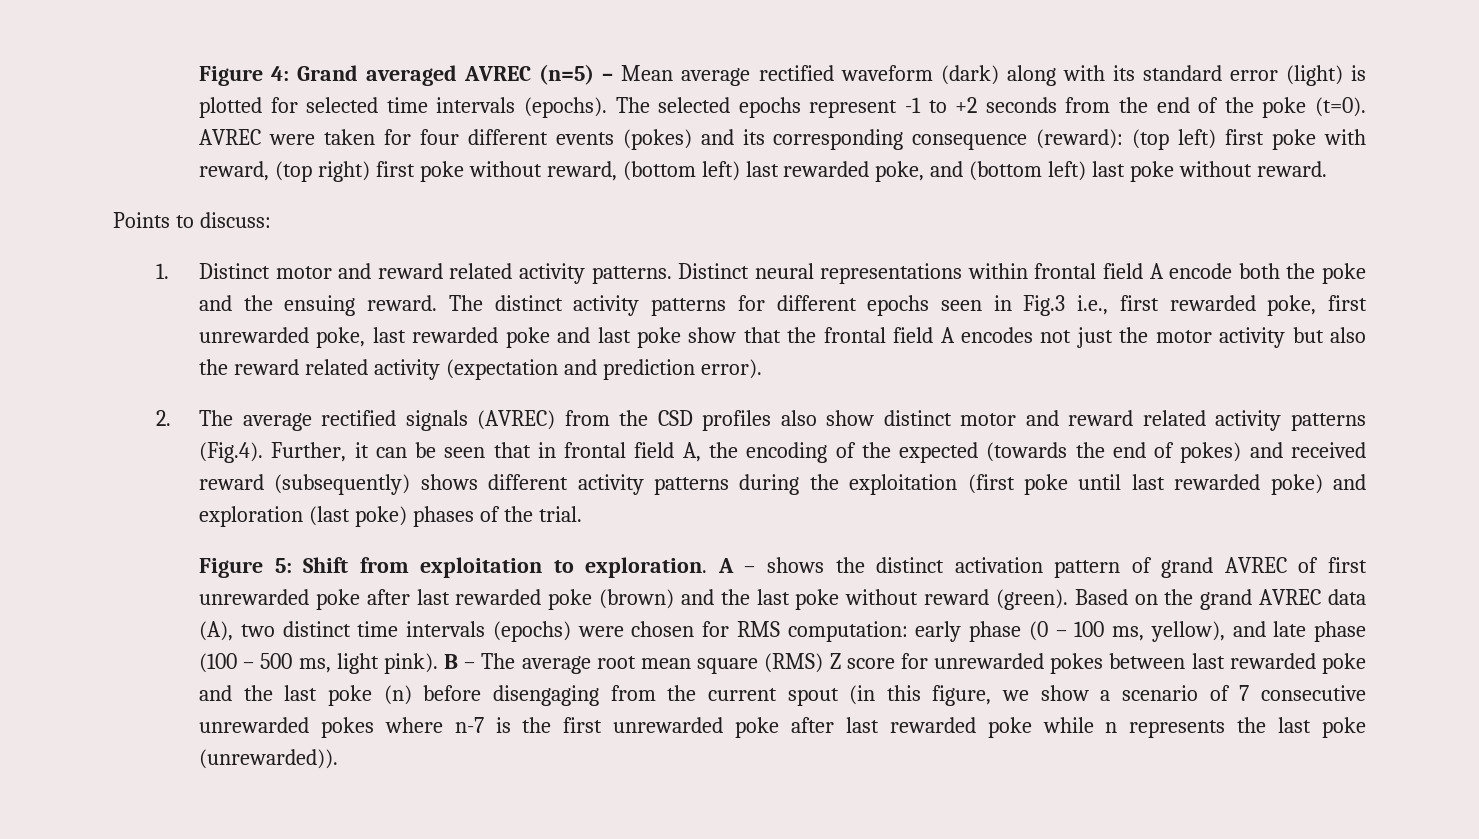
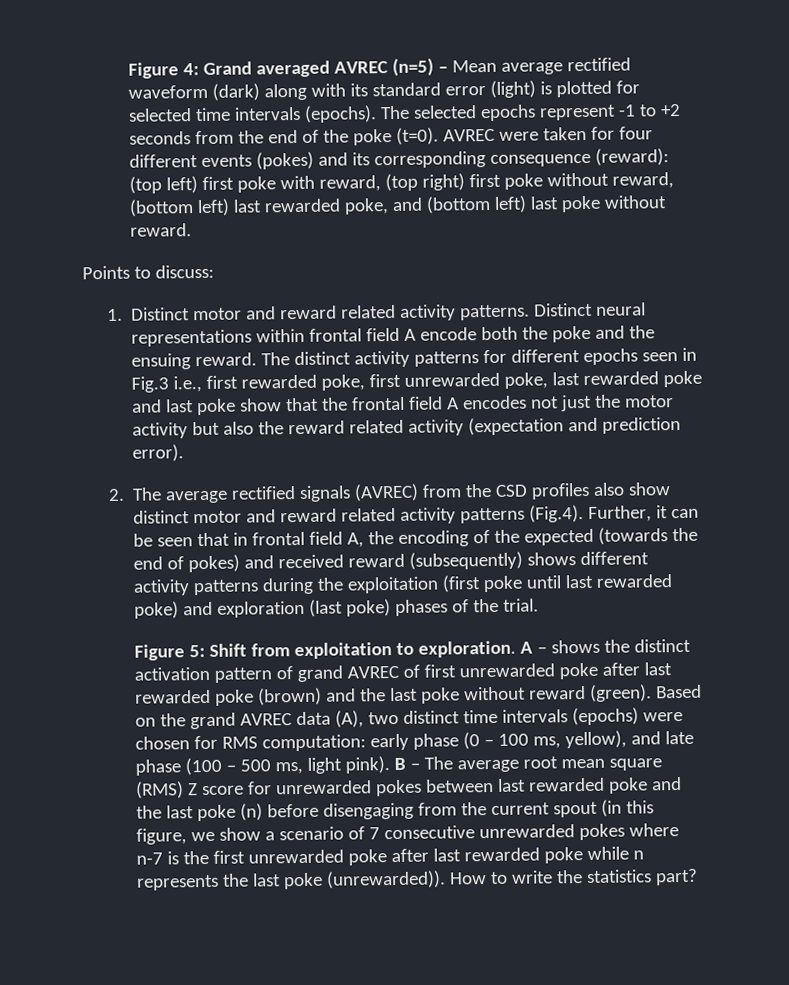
+ How to write the statistics part?

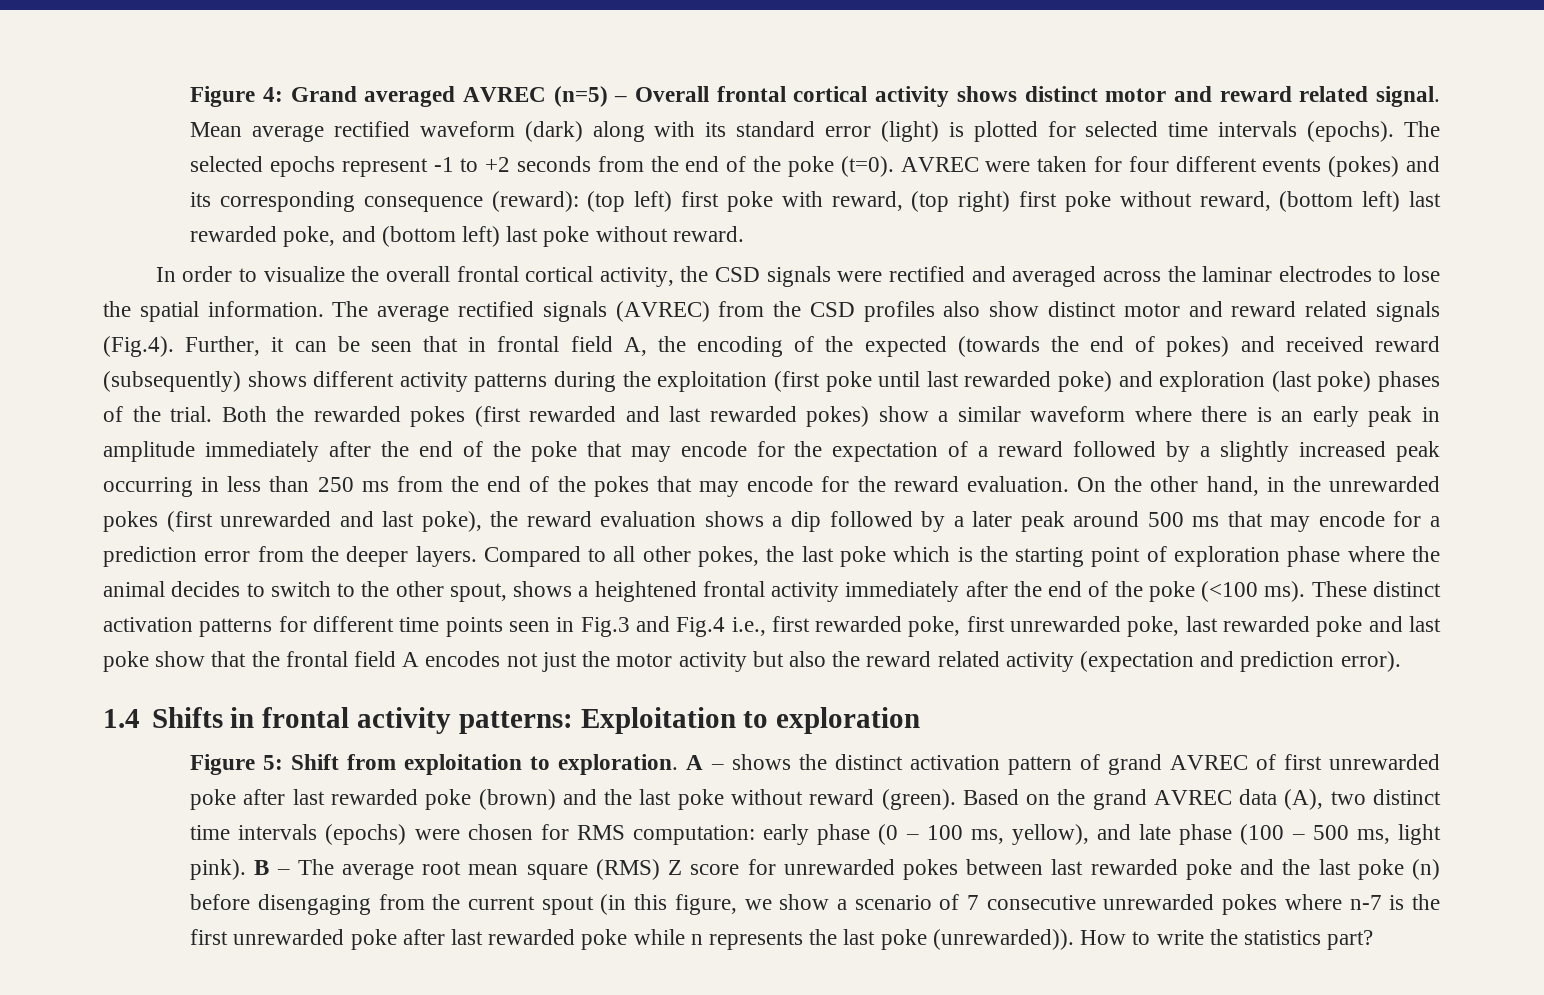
- Figure 4: Grand averaged AVREC (n=5) – Mean average rectified waveform (dark) along with its standard error (light) is plotted for selected time intervals (epochs).
+ Figure 4: Grand averaged AVREC (n=5) – Overall frontal cortical activity shows distinct motor and reward related signal. Mean average rectified waveform (dark) along with its standard error (light) is plotted for selected time intervals (epochs).
- Points to discuss:
- 1. Distinct motor and reward related activity patterns. Distinct neural representations within frontal field A encode both the poke and the ensuing reward. The distinct activity patterns for different epochs seen in Fig.3 i.e., first rewarded poke, first unrewarded poke, last rewarded poke and last poke show that the frontal field A encodes not just the motor activity but also the reward related activity (expectation and prediction error).
- 2. The average rectified signals (AVREC) from the CSD profiles also show distinct motor and reward related activity patterns (Fig.4). Further, it can be seen that in frontal field A, the encoding of the expected (towards the end of pokes) and received reward (subsequently) shows different activity patterns during the exploitation (first poke until last rewarded poke) and exploration (last poke) phases of the trial.
+ In order to visualize the overall frontal cortical activity, the CSD signals were rectified and averaged across the laminar electrodes to lose the spatial information. The average rectified signals (AVREC) from the CSD profiles also show distinct motor and reward related signals (Fig.4). Further, it can be seen that in frontal field A, the encoding of the expected (towards the end of pokes) and received reward (subsequently) shows different activity patterns during the exploitation (first poke until last rewarded poke) and exploration (last poke) phases of the trial. Both the rewarded pokes (first rewarded and last rewarded pokes) show a similar waveform where there is an early peak in amplitude immediately after the end of the poke that may encode for the expectation of a reward followed by a slightly increased peak occurring in less than 250 ms from the end of the pokes that may encode for the reward evaluation. On the other hand, in the unrewarded pokes (first unrewarded and last poke), the reward evaluation shows a dip followed by a later peak around 500 ms that may encode for a prediction error from the deeper layers. Compared to all other pokes, the last poke which is the starting point of exploration phase where the animal decides to switch to the other spout, shows a heightened frontal activity immediately after the end of the poke (<100 ms). These distinct activation patterns for different time points seen in Fig.3 and Fig.4 i.e., first rewarded poke, first unrewarded poke, last rewarded poke and last poke show that the frontal field A encodes not just the motor activity but also the reward related activity (expectation and prediction error).
+ 1.4 Shifts in frontal activity patterns: Exploitation to exploration

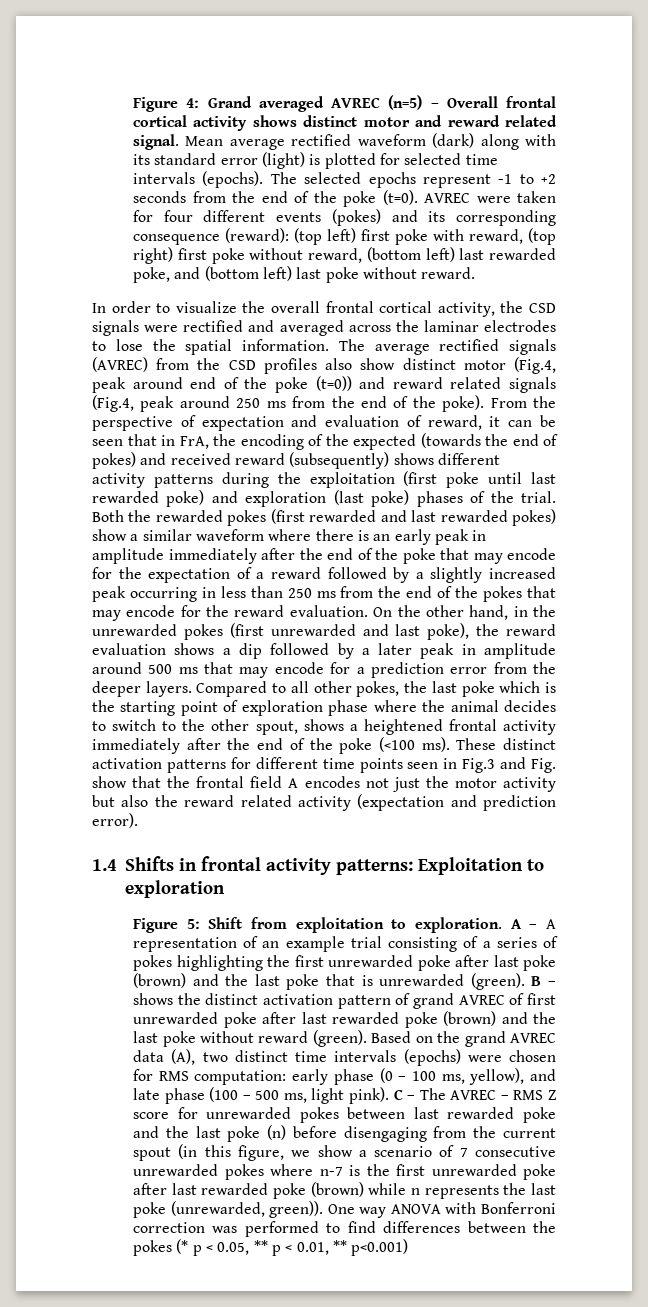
- The average rectified signals (AVREC) from the CSD profiles also show distinct motor and reward related signals (Fig.4). Further, it can be seen that in frontal field A, the encoding of the expected (towards the end of pokes) and received reward (subsequently) shows different activity patterns during the exploitation (first poke until last rewarded poke) and exploration (last poke) phases of the trial.
+ The average rectified signals (AVREC) from the CSD profiles also show distinct motor (Fig.4, peak around end of the poke (t=0)) and reward related signals (Fig.4, peak around 250 ms from the end of the poke). From the perspective of expectation and evaluation of reward, it can be seen that in FrA, the encoding of the expected (towards the end of pokes) and received reward (subsequently) shows different activity patterns during the exploitation (first poke until last rewarded poke) and exploration (last poke) phases of the trial.
- On the other hand, in the unrewarded pokes (first unrewarded and last poke), the reward evaluation shows a dip followed by a later peak around 500 ms that may encode for a prediction error from the deeper layers.
+ On the other hand, in the unrewarded pokes (first unrewarded and last poke), the reward evaluation shows a dip followed by a later peak in amplitude around 500 ms that may encode for a prediction error from the deeper layers.
- These distinct activation patterns for different time points seen in Fig.3 and Fig.4 i.e., first rewarded poke, first unrewarded poke, last rewarded poke and last poke show that the frontal field A encodes not just the motor activity but also the reward related activity (expectation and prediction error).
+ These distinct activation patterns for different time points seen in Fig.3 and Fig. show that the frontal field A encodes not just the motor activity but also the reward related activity (expectation and prediction error).
- A – shows the distinct activation pattern of grand AVREC of first unrewarded poke after last rewarded poke (brown) and the last poke without reward (green).
+ A – A representation of an example trial consisting of a series of pokes highlighting the first unrewarded poke after last poke (brown) and the last poke that is unrewarded (green). B – shows the distinct activation pattern of grand AVREC of first unrewarded poke after last rewarded poke (brown) and the last poke without reward (green).
- B – The average root mean square (RMS) Z score for unrewarded pokes between last rewarded poke and the last poke (n) before disengaging from the current spout (in this figure, we show a scenario of 7 consecutive unrewarded pokes where n-7 is the first unrewarded poke after last rewarded poke while n represents the last poke (unrewarded)). How to write the statistics part?
+ C – The AVREC – RMS Z score for unrewarded pokes between last rewarded poke and the last poke (n) before disengaging from the current spout (in this figure, we show a scenario of 7 consecutive unrewarded pokes where n-7 is the first unrewarded poke after last rewarded poke (brown) while n represents the last poke (unrewarded, green)). One way ANOVA with Bonferroni correction was performed to find differences between the pokes (* p < 0.05, ** p < 0.01, ** p<0.001)

